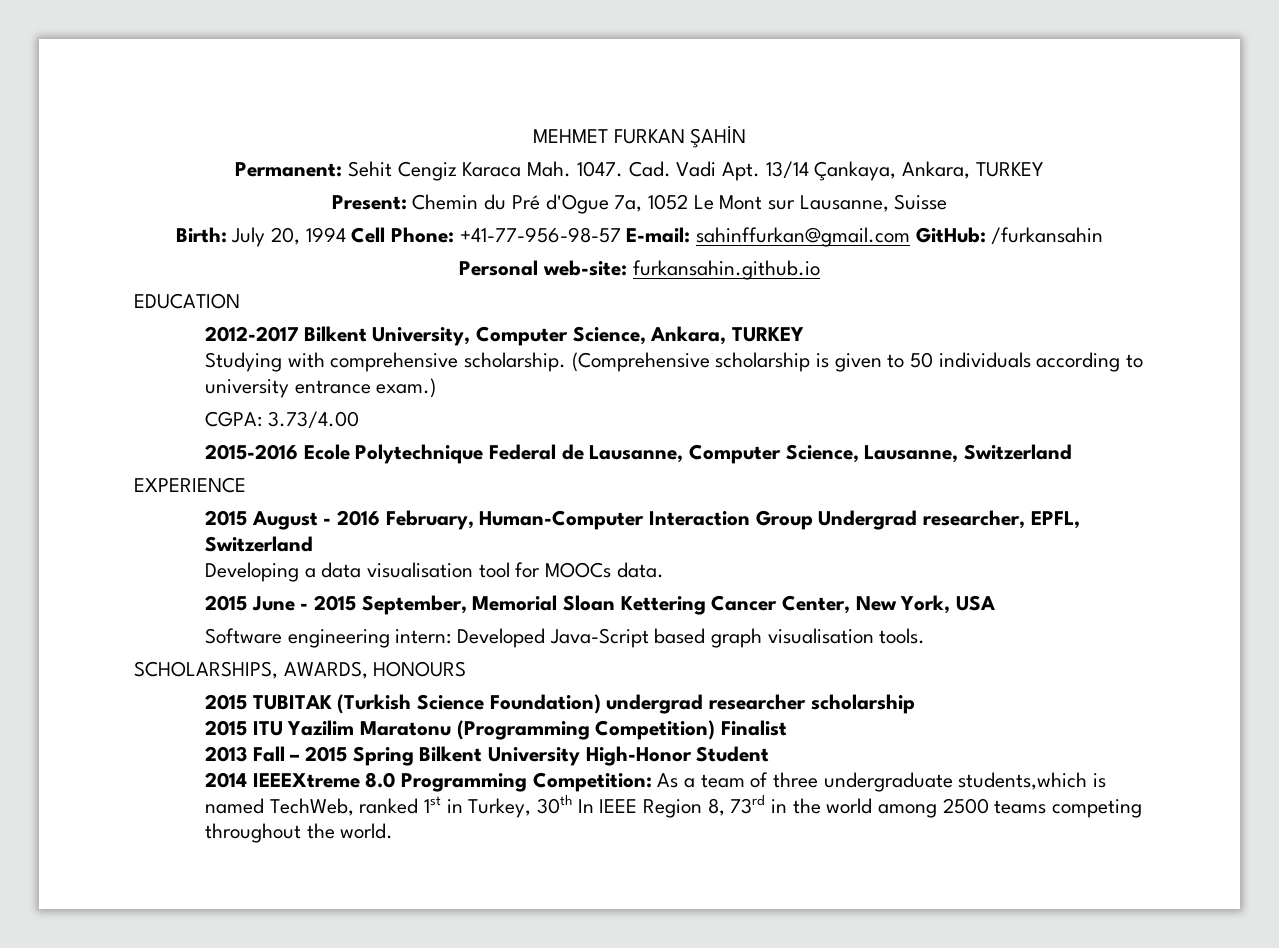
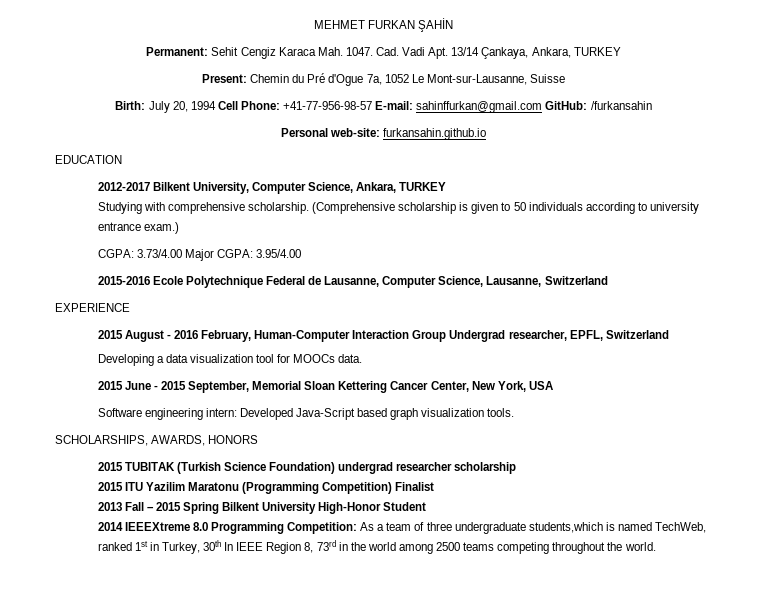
- Present: Chemin du Pré d'Ogue 7a, 1052 Le Mont sur Lausanne, Suisse
+ Present: Chemin du Pré d'Ogue 7a, 1052 Le Mont-sur-Lausanne, Suisse
- CGPA: 3.73/4.00
+ CGPA: 3.73/4.00 Major CGPA: 3.95/4.00
- Developing a data visualisation tool for MOOCs data.
+ Developing a data visualization tool for MOOCs data.
- Software engineering intern: Developed Java-Script based graph visualisation tools.
+ Software engineering intern: Developed Java-Script based graph visualization tools.
- SCHOLARSHIPS, AWARDS, HONOURS
+ SCHOLARSHIPS, AWARDS, HONORS

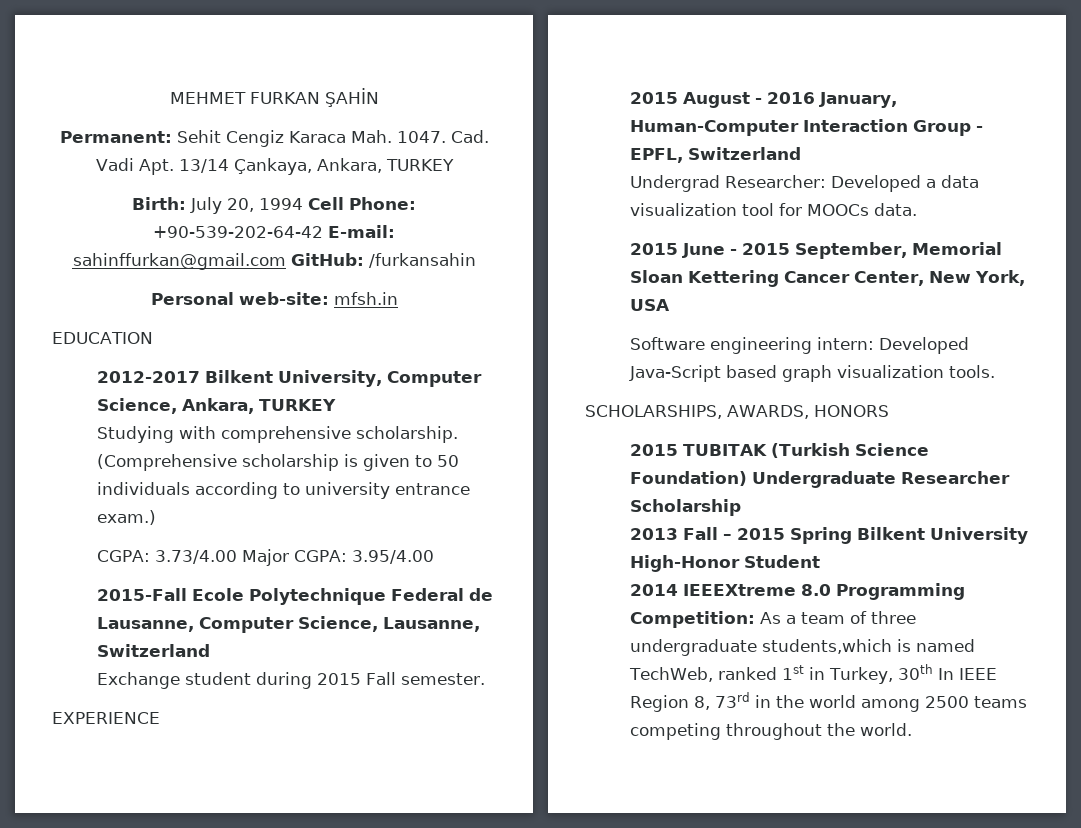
- Present: Chemin du Pré d'Ogue 7a, 1052 Le Mont-sur-Lausanne, Suisse
- Birth: July 20, 1994 Cell Phone: +41-77-956-98-57 E-mail: sahinffurkan@gmail.com GitHub: /furkansahin
+ Birth: July 20, 1994 Cell Phone: +90-539-202-64-42 E-mail: sahinffurkan@gmail.com GitHub: /furkansahin
- Personal web-site: furkansahin.github.io
+ Personal web-site: mfsh.in
- 2015-2016 Ecole Polytechnique Federal de Lausanne, Computer Science, Lausanne, Switzerland
+ 2015-Fall Ecole Polytechnique Federal de Lausanne, Computer Science, Lausanne, Switzerland
+ Exchange student during 2015 Fall semester.
- 2015 August - 2016 February, Human-Computer Interaction Group Undergrad researcher, EPFL, Switzerland
+ 2015 August - 2016 January, Human-Computer Interaction Group - EPFL, Switzerland
- Developing a data visualization tool for MOOCs data.
+ Undergrad Researcher: Developed a data visualization tool for MOOCs data.
- 2015 TUBITAK (Turkish Science Foundation) undergrad researcher scholarship
- 2015 ITU Yazilim Maratonu (Programming Competition) Finalist
+ 2015 TUBITAK (Turkish Science Foundation) Undergraduate Researcher Scholarship

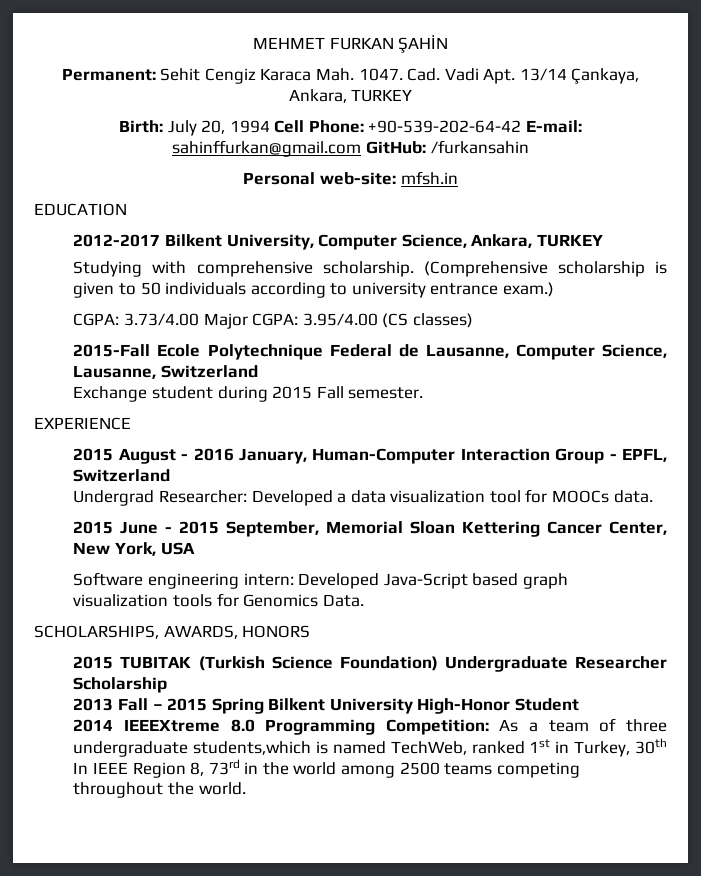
- CGPA: 3.73/4.00 Major CGPA: 3.95/4.00
+ CGPA: 3.73/4.00 Major CGPA: 3.95/4.00 (CS classes)
- Software engineering intern: Developed Java-Script based graph visualization tools.
+ Software engineering intern: Developed Java-Script based graph visualization tools for Genomics Data.

